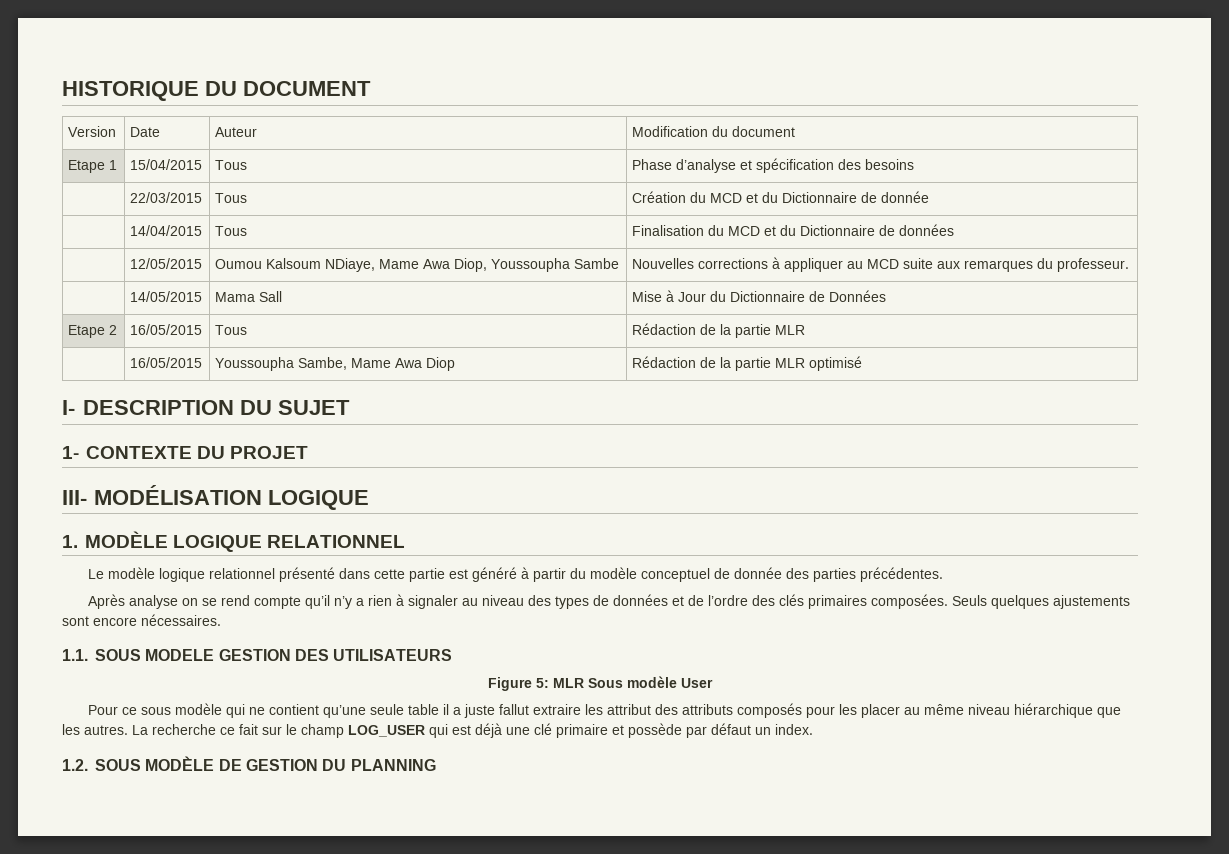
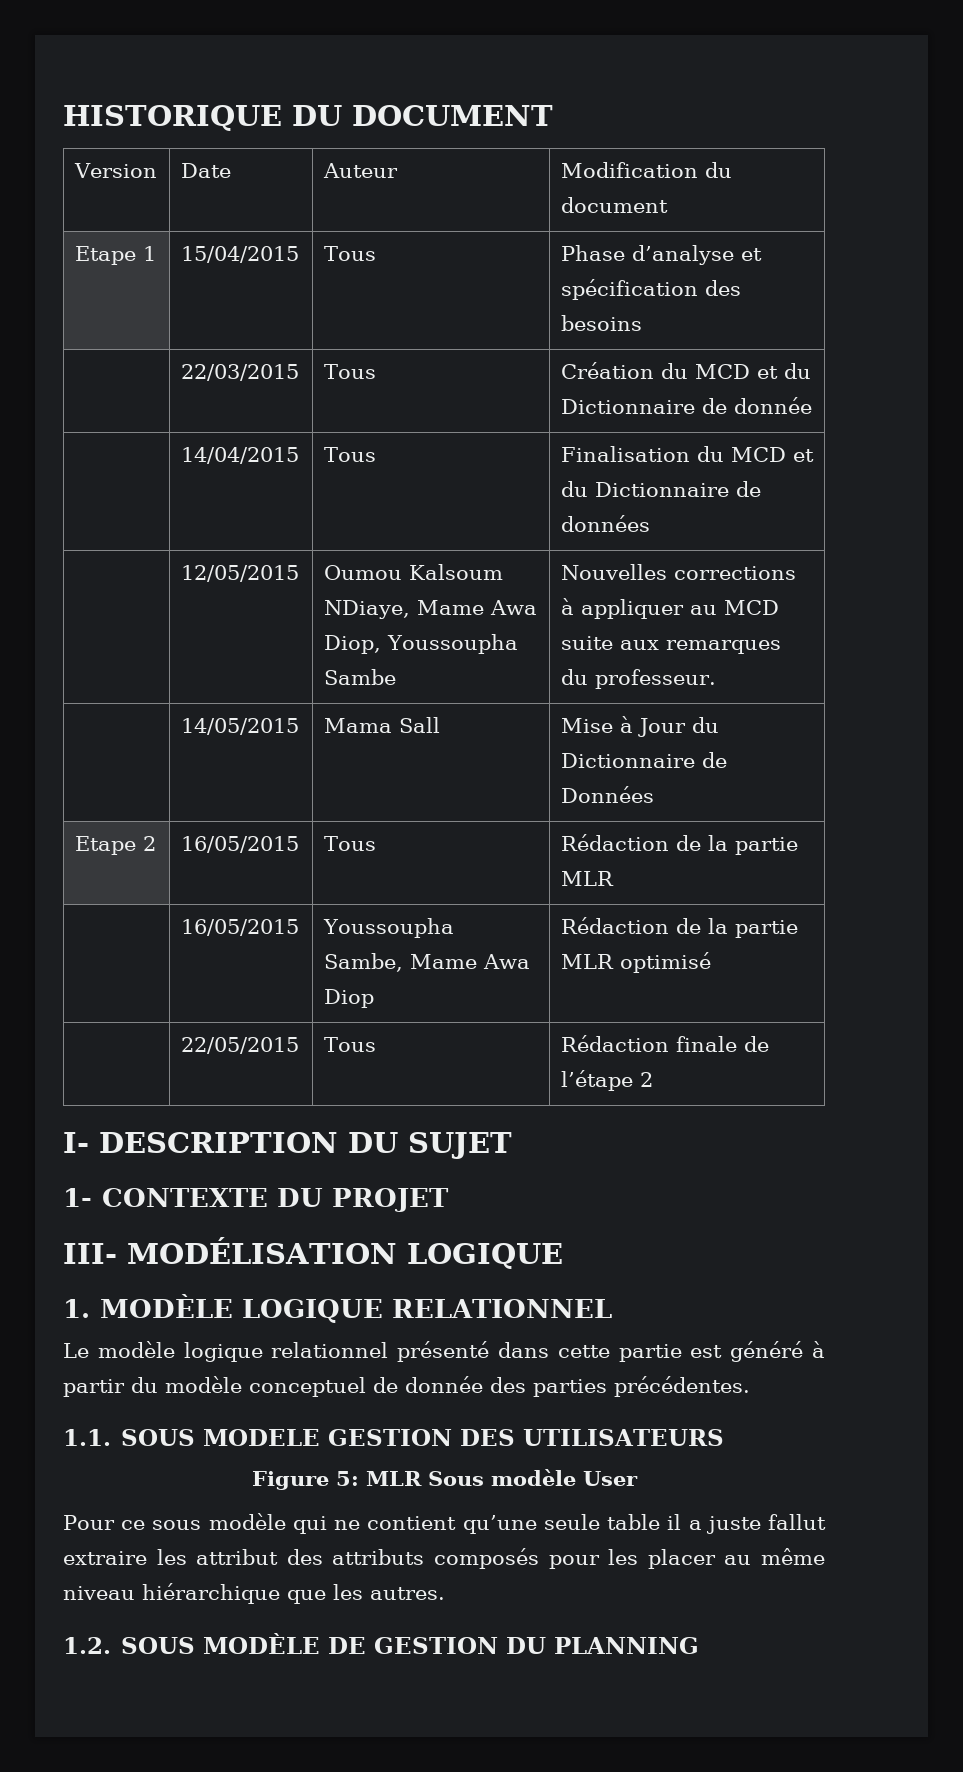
+ | 22/05/2015 | Tous | Rédaction finale de l’étape 2
- Après analyse on se rend compte qu’il n’y a rien à signaler au niveau des types de données et de l’ordre des clés primaires composées. Seuls quelques ajustements sont encore nécessaires.
- La recherche ce fait sur le champ LOG_USER qui est déjà une clé primaire et possède par défaut un index.

